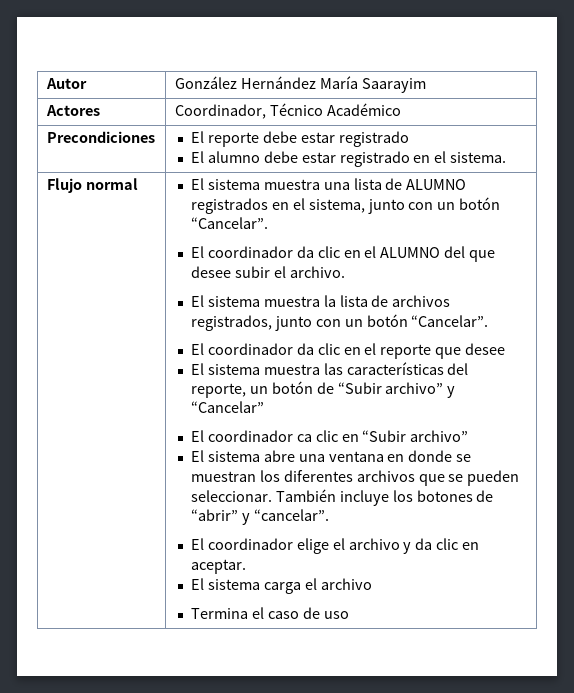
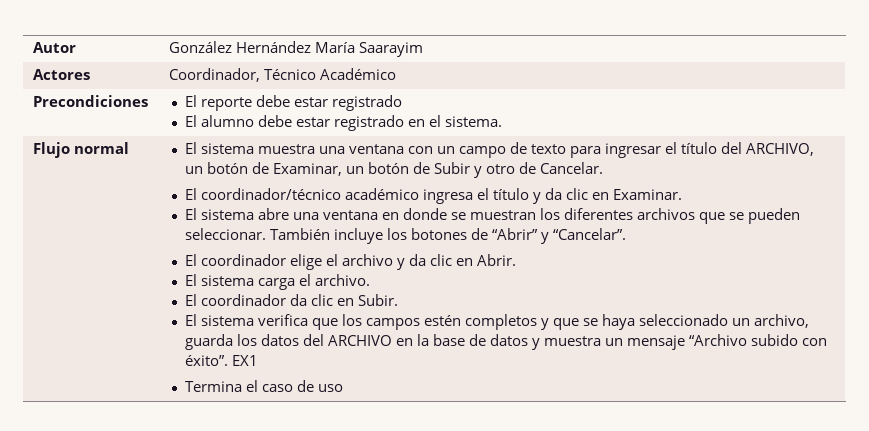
- El sistema muestra una lista de ALUMNO registrados en el sistema, junto con un botón “Cancelar”.
- El coordinador da clic en el ALUMNO del que desee subir el archivo.
- El sistema muestra la lista de archivos registrados, junto con un botón “Cancelar”.
- El coordinador da clic en el reporte que desee
- El sistema muestra las características del reporte, un botón de “Subir archivo” y “Cancelar”
- El coordinador ca clic en “Subir archivo”
+ El sistema muestra una ventana con un campo de texto para ingresar el título del ARCHIVO, un botón de Examinar, un botón de Subir y otro de Cancelar.
+ El coordinador/técnico académico ingresa el título y da clic en Examinar.
- También incluye los botones de “abrir” y “cancelar”.
+ También incluye los botones de “Abrir” y “Cancelar”.
- El coordinador elige el archivo y da clic en aceptar.
+ El coordinador elige el archivo y da clic en Abrir.
- El sistema carga el archivo
+ El sistema carga el archivo.
+ El coordinador da clic en Subir.
+ El sistema verifica que los campos estén completos y que se haya seleccionado un archivo, guarda los datos del ARCHIVO en la base de datos y muestra un mensaje “Archivo subido con éxito”. EX1

